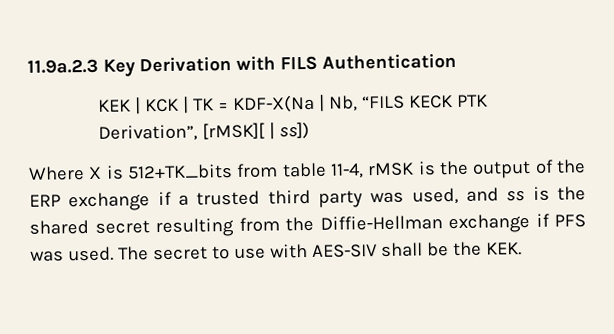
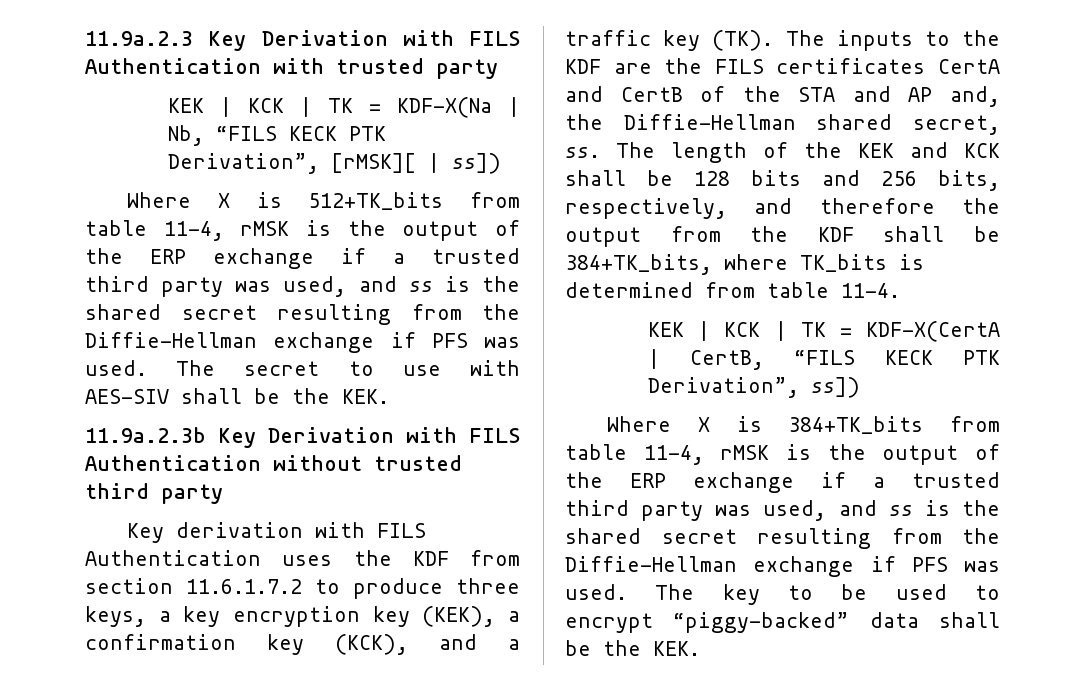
- 11.9a.2.3 Key Derivation with FILS Authentication
+ 11.9a.2.3 Key Derivation with FILS Authentication with trusted party
+ 11.9a.2.3b Key Derivation with FILS Authentication without trusted third party
+ Key derivation with FILS Authentication uses the KDF from section 11.6.1.7.2 to produce three keys, a key encryption key (KEK), a confirmation key (KCK), and a traffic key (TK). The inputs to the KDF are the FILS certificates CertA and CertB of the STA and AP and, the Diffie-Hellman shared secret, ss. The length of the KEK and KCK shall be 128 bits and 256 bits, respectively, and therefore the output from the KDF shall be 384+TK_bits, where TK_bits is determined from table 11-4.
+ KEK | KCK | TK = KDF-X(CertA | CertB, “FILS KECK PTK Derivation”, ss])
+ Where X is 384+TK_bits from table 11-4, rMSK is the output of the ERP exchange if a trusted third party was used, and ss is the shared secret resulting from the Diffie-Hellman exchange if PFS was used. The key to be used to encrypt “piggy-backed” data shall be the KEK.

